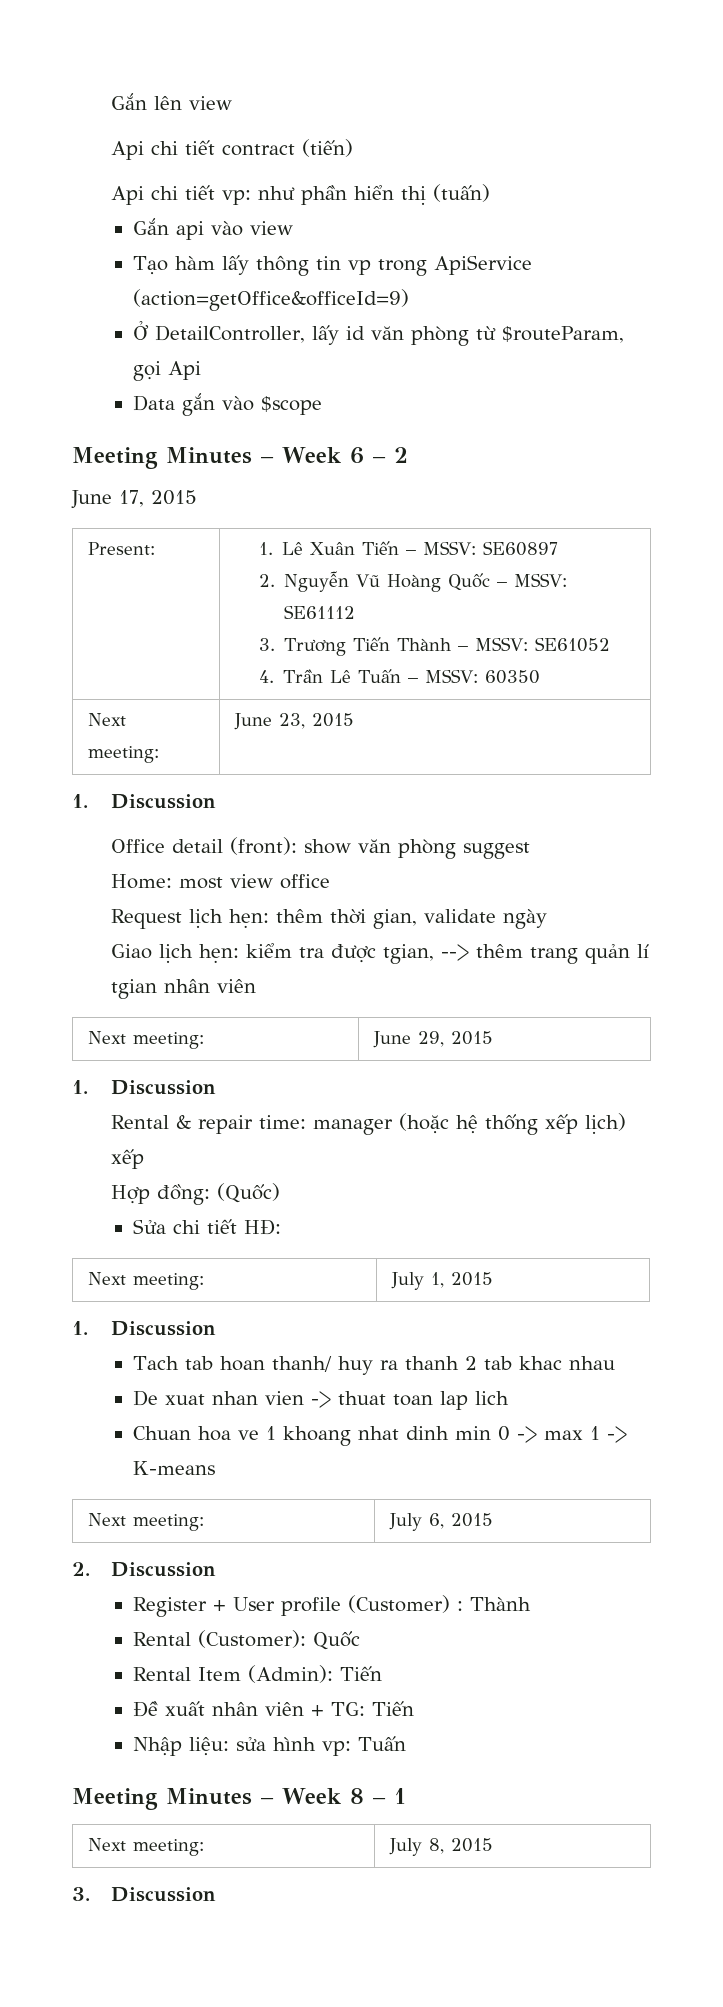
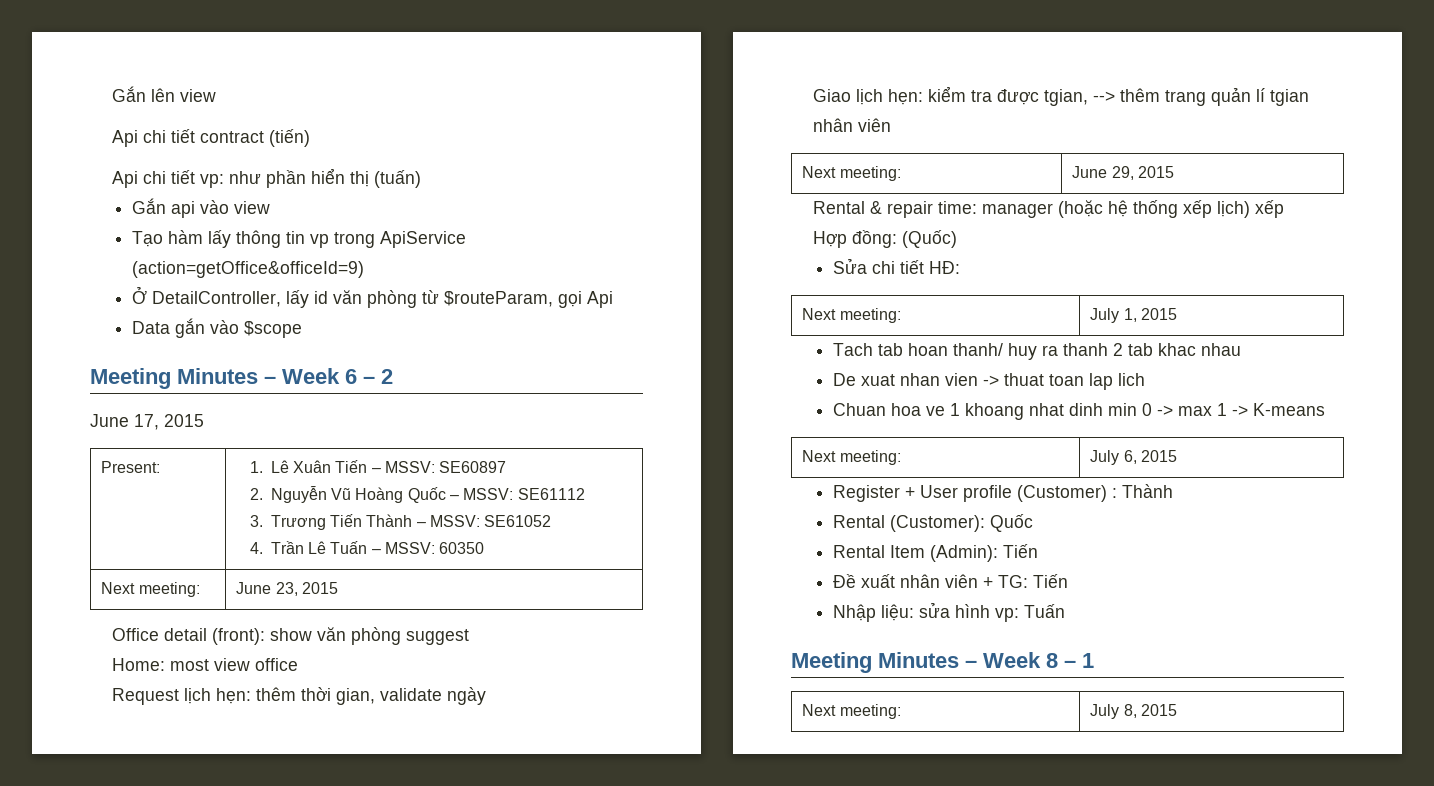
  Next meeting: | June 23, 2015
- 1. Discussion
  Next meeting: | June 29, 2015
- 1. Discussion
  Next meeting: | July 1, 2015
- 1. Discussion
- 2. Discussion
- 3. Discussion

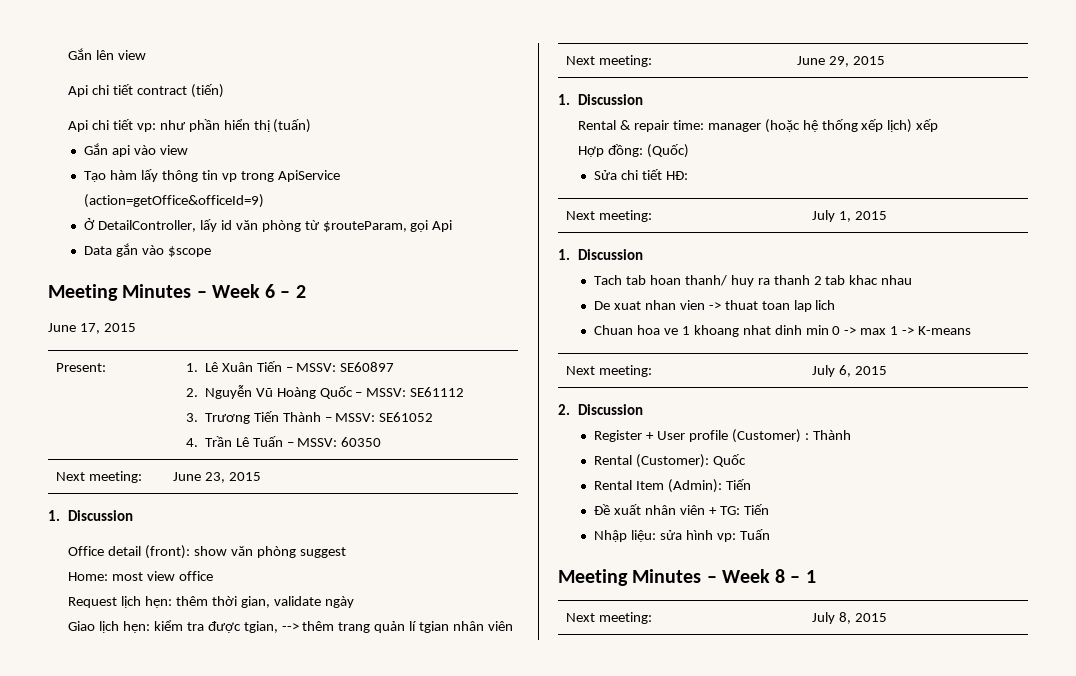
  Next meeting: | June 23, 2015
+ 1. Discussion
  Next meeting: | June 29, 2015
+ 1. Discussion
  Next meeting: | July 1, 2015
+ 1. Discussion
+ 2. Discussion

